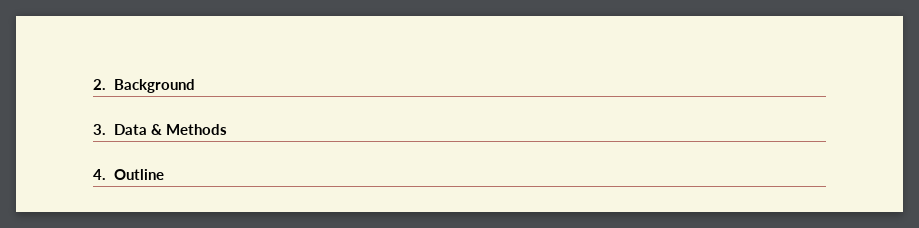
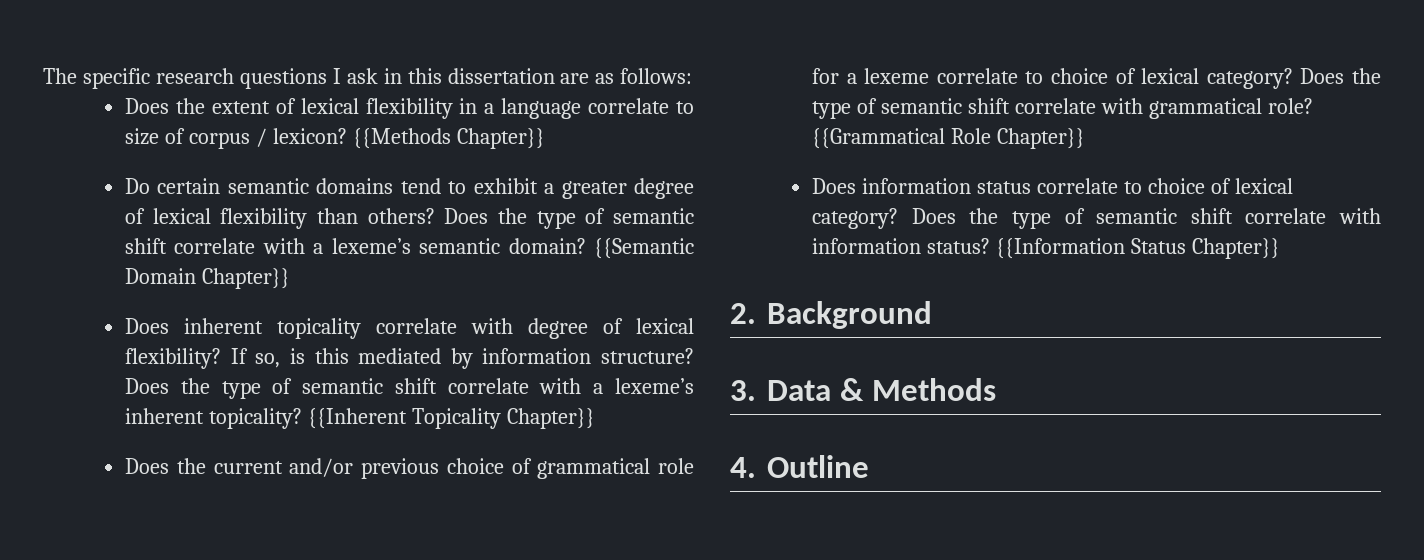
+ The specific research questions I ask in this dissertation are as follows:
+ Does the extent of lexical flexibility in a language correlate to size of corpus / lexicon? {{Methods Chapter}}
+ Do certain semantic domains tend to exhibit a greater degree of lexical flexibility than others? Does the type of semantic shift correlate with a lexeme’s semantic domain? {{Semantic Domain Chapter}}
+ Does inherent topicality correlate with degree of lexical flexibility? If so, is this mediated by information structure? Does the type of semantic shift correlate with a lexeme’s inherent topicality? {{Inherent Topicality Chapter}}
+ Does the current and/or previous choice of grammatical role for a lexeme correlate to choice of lexical category? Does the type of semantic shift correlate with grammatical role? {{Grammatical Role Chapter}}
+ Does information status correlate to choice of lexical category? Does the type of semantic shift correlate with information status? {{Information Status Chapter}}

